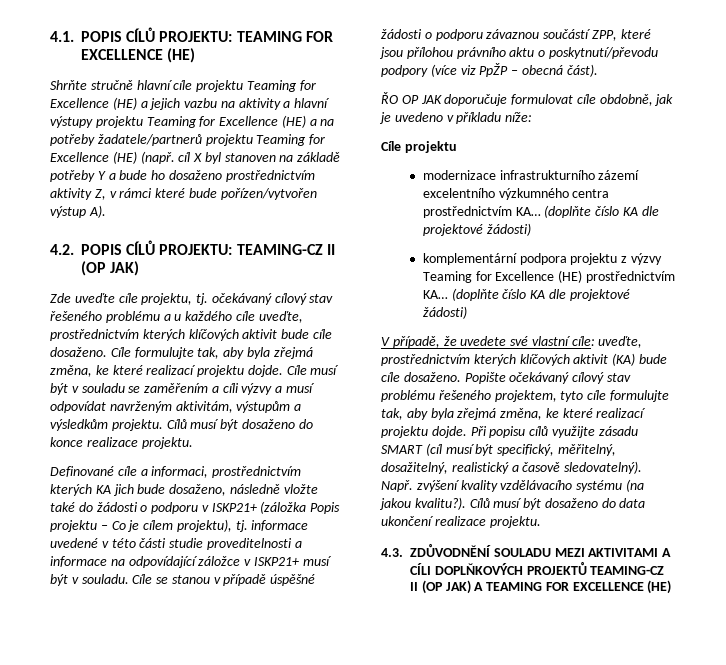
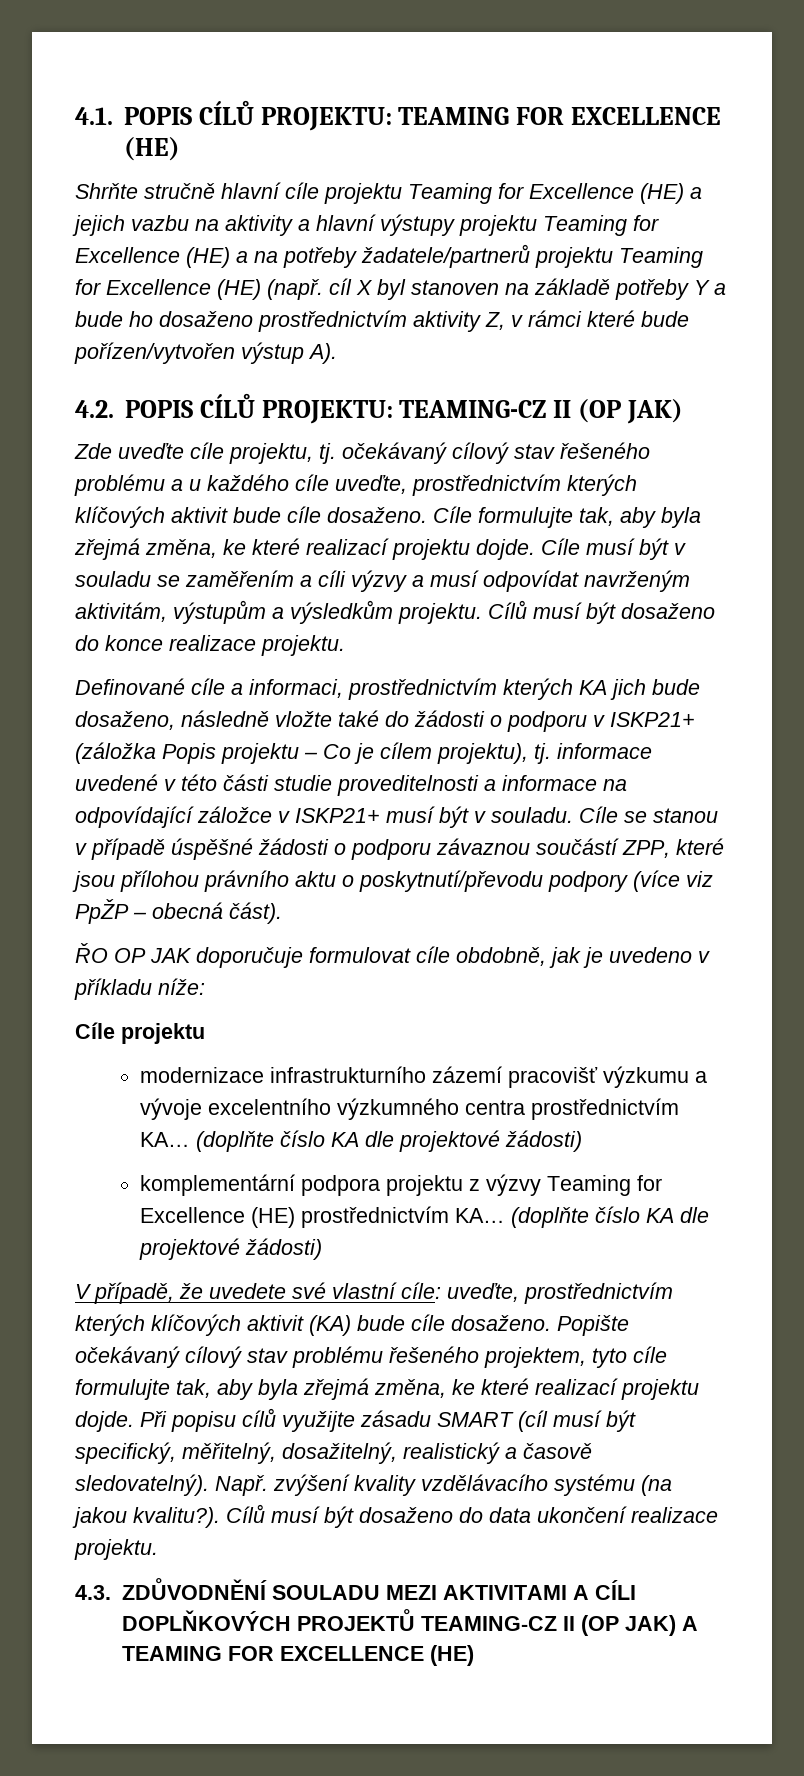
- modernizace infrastrukturního zázemí excelentního výzkumného centra prostřednictvím KA…
+ modernizace infrastrukturního zázemí pracovišť výzkumu a vývoje excelentního výzkumného centra prostřednictvím KA…

